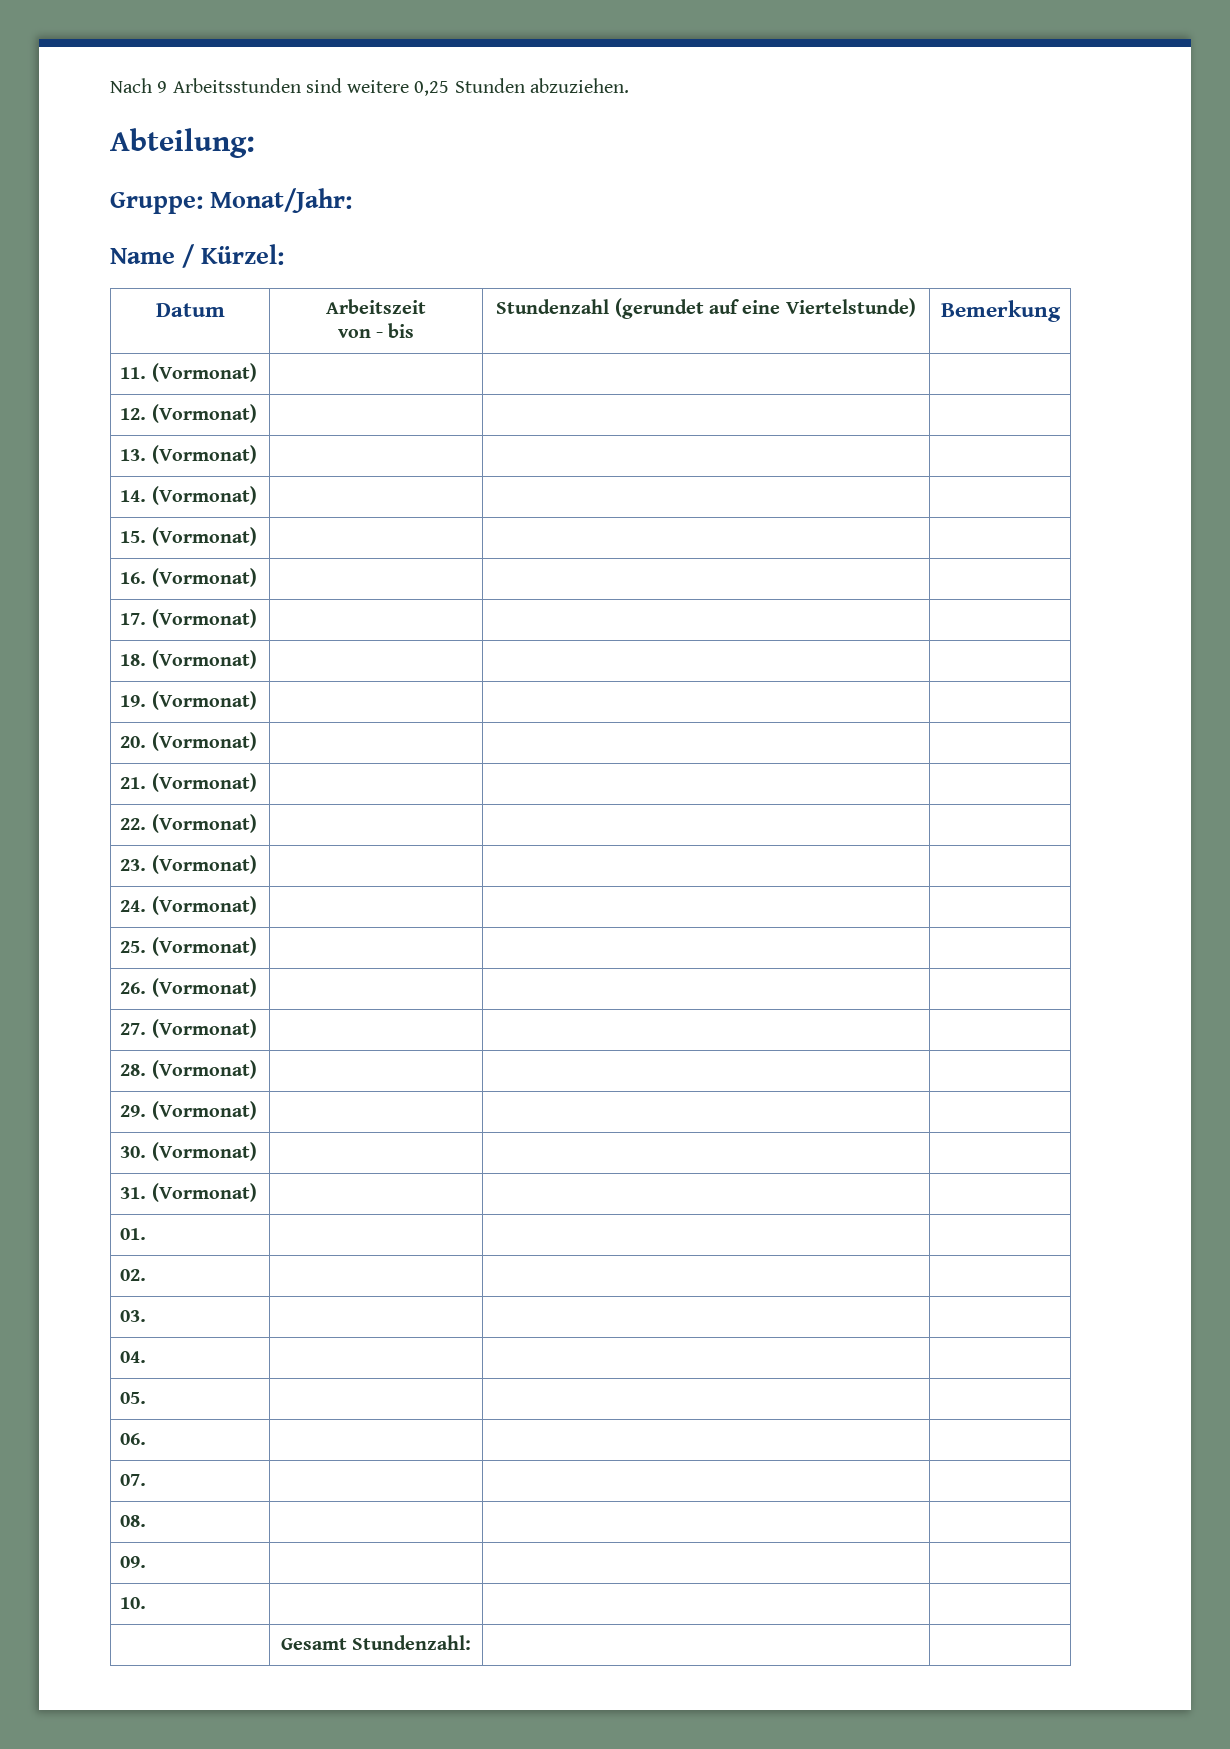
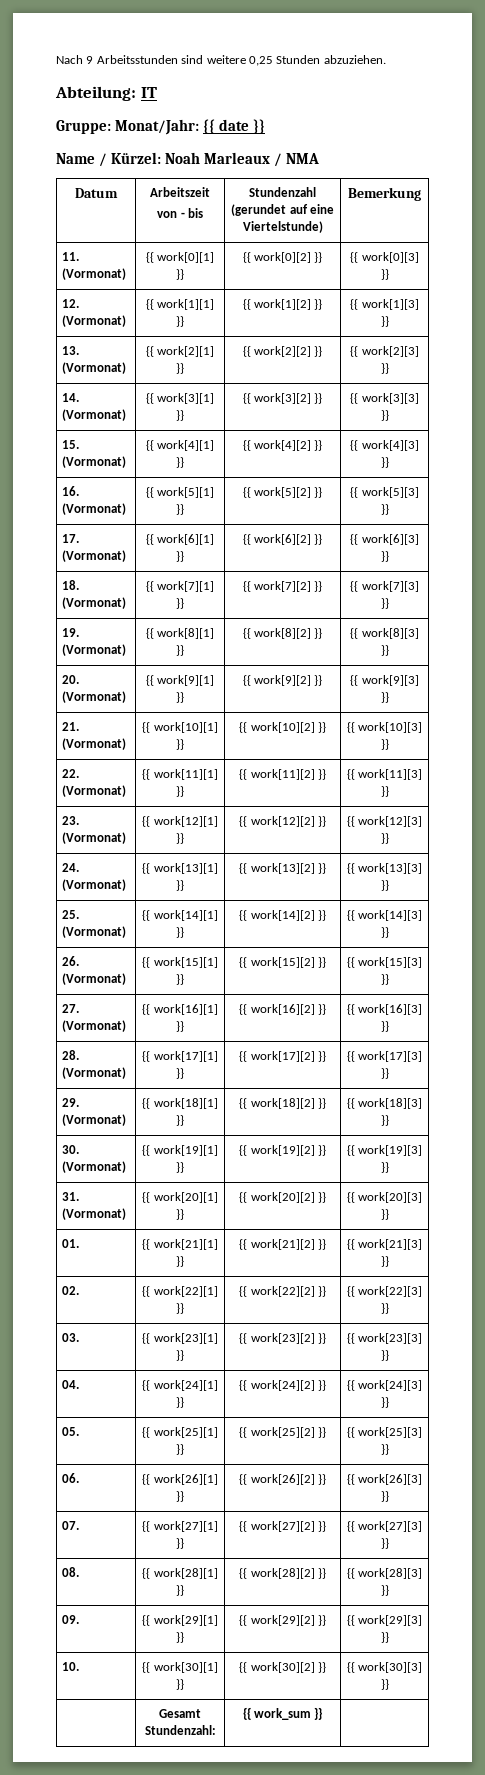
- Abteilung:
+ Abteilung: IT
- Gruppe: Monat/Jahr:
+ Gruppe: Monat/Jahr: {{ date }}
- Name / Kürzel:
+ Name / Kürzel: Noah Marleaux / NMA
- 11. (Vormonat) | | |
- 12. (Vormonat) | | |
- 13. (Vormonat) | | |
- 14. (Vormonat) | | |
- 15. (Vormonat) | | |
- 16. (Vormonat) | | |
- 17. (Vormonat) | | |
- 18. (Vormonat) | | |
- 19. (Vormonat) | | |
- 20. (Vormonat) | | |
- 21. (Vormonat) | | |
- 22. (Vormonat) | | |
- 23. (Vormonat) | | |
- 24. (Vormonat) | | |
- 25. (Vormonat) | | |
- 26. (Vormonat) | | |
- 27. (Vormonat) | | |
- 28. (Vormonat) | | |
- 29. (Vormonat) | | |
- 30. (Vormonat) | | |
- 31. (Vormonat) | | |
- 01. | | |
- 02. | | |
- 03. | | |
- 04. | | |
- 05. | | |
- 06. | | |
- 07. | | |
- 08. | | |
- 09. | | |
- 10. | | |
+ 11. (Vormonat) | {{ work[0][1] }} | {{ work[0][2] }} | {{ work[0][3] }}
+ 12. (Vormonat) | {{ work[1][1] }} | {{ work[1][2] }} | {{ work[1][3] }}
+ 13. (Vormonat) | {{ work[2][1] }} | {{ work[2][2] }} | {{ work[2][3] }}
+ 14. (Vormonat) | {{ work[3][1] }} | {{ work[3][2] }} | {{ work[3][3] }}
+ 15. (Vormonat) | {{ work[4][1] }} | {{ work[4][2] }} | {{ work[4][3] }}
+ 16. (Vormonat) | {{ work[5][1] }} | {{ work[5][2] }} | {{ work[5][3] }}
+ 17. (Vormonat) | {{ work[6][1] }} | {{ work[6][2] }} | {{ work[6][3] }}
+ 18. (Vormonat) | {{ work[7][1] }} | {{ work[7][2] }} | {{ work[7][3] }}
+ 19. (Vormonat) | {{ work[8][1] }} | {{ work[8][2] }} | {{ work[8][3] }}
+ 20. (Vormonat) | {{ work[9][1] }} | {{ work[9][2] }} | {{ work[9][3] }}
+ 21. (Vormonat) | {{ work[10][1] }} | {{ work[10][2] }} | {{ work[10][3] }}
+ 22. (Vormonat) | {{ work[11][1] }} | {{ work[11][2] }} | {{ work[11][3] }}
+ 23. (Vormonat) | {{ work[12][1] }} | {{ work[12][2] }} | {{ work[12][3] }}
+ 24. (Vormonat) | {{ work[13][1] }} | {{ work[13][2] }} | {{ work[13][3] }}
+ 25. (Vormonat) | {{ work[14][1] }} | {{ work[14][2] }} | {{ work[14][3] }}
+ 26. (Vormonat) | {{ work[15][1] }} | {{ work[15][2] }} | {{ work[15][3] }}
+ 27. (Vormonat) | {{ work[16][1] }} | {{ work[16][2] }} | {{ work[16][3] }}
+ 28. (Vormonat) | {{ work[17][1] }} | {{ work[17][2] }} | {{ work[17][3] }}
+ 29. (Vormonat) | {{ work[18][1] }} | {{ work[18][2] }} | {{ work[18][3] }}
+ 30. (Vormonat) | {{ work[19][1] }} | {{ work[19][2] }} | {{ work[19][3] }}
+ 31. (Vormonat) | {{ work[20][1] }} | {{ work[20][2] }} | {{ work[20][3] }}
+ 01. | {{ work[21][1] }} | {{ work[21][2] }} | {{ work[21][3] }}
+ 02. | {{ work[22][1] }} | {{ work[22][2] }} | {{ work[22][3] }}
+ 03. | {{ work[23][1] }} | {{ work[23][2] }} | {{ work[23][3] }}
+ 04. | {{ work[24][1] }} | {{ work[24][2] }} | {{ work[24][3] }}
+ 05. | {{ work[25][1] }} | {{ work[25][2] }} | {{ work[25][3] }}
+ 06. | {{ work[26][1] }} | {{ work[26][2] }} | {{ work[26][3] }}
+ 07. | {{ work[27][1] }} | {{ work[27][2] }} | {{ work[27][3] }}
+ 08. | {{ work[28][1] }} | {{ work[28][2] }} | {{ work[28][3] }}
+ 09. | {{ work[29][1] }} | {{ work[29][2] }} | {{ work[29][3] }}
+ 10. | {{ work[30][1] }} | {{ work[30][2] }} | {{ work[30][3] }}
- | Gesamt Stundenzahl: | |
+ | Gesamt Stundenzahl: | {{ work_sum }} |

